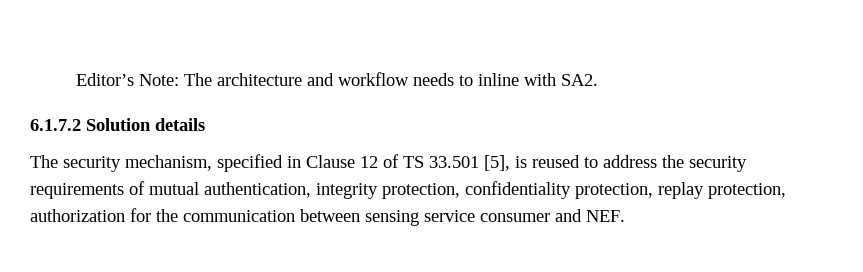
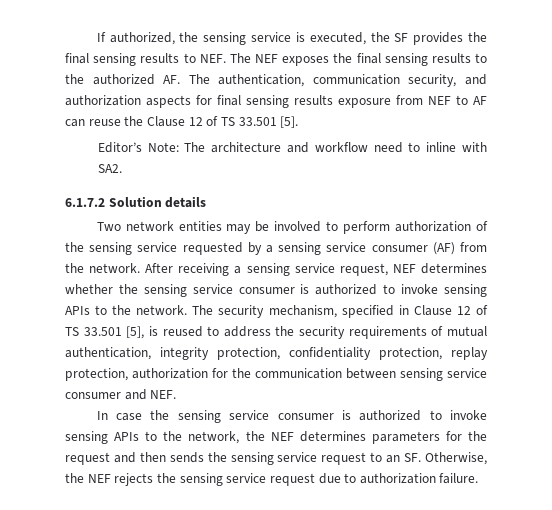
+ If authorized, the sensing service is executed, the SF provides the final sensing results to NEF. The NEF exposes the final sensing results to the authorized AF. The authentication, communication security, and authorization aspects for final sensing results exposure from NEF to AF can reuse the Clause 12 of TS 33.501 [5].
- Editor’s Note: The architecture and workflow needs to inline with SA2.
+ Editor’s Note: The architecture and workflow need to inline with SA2.
+ Two network entities may be involved to perform authorization of the sensing service requested by a sensing service consumer (AF) from the network. After receiving a sensing service request, NEF determines whether the sensing service consumer is authorized to invoke sensing APIs to the network.
+ In case the sensing service consumer is authorized to invoke sensing APIs to the network, the NEF determines parameters for the request and then sends the sensing service request to an SF. Otherwise, the NEF rejects the sensing service request due to authorization failure.

